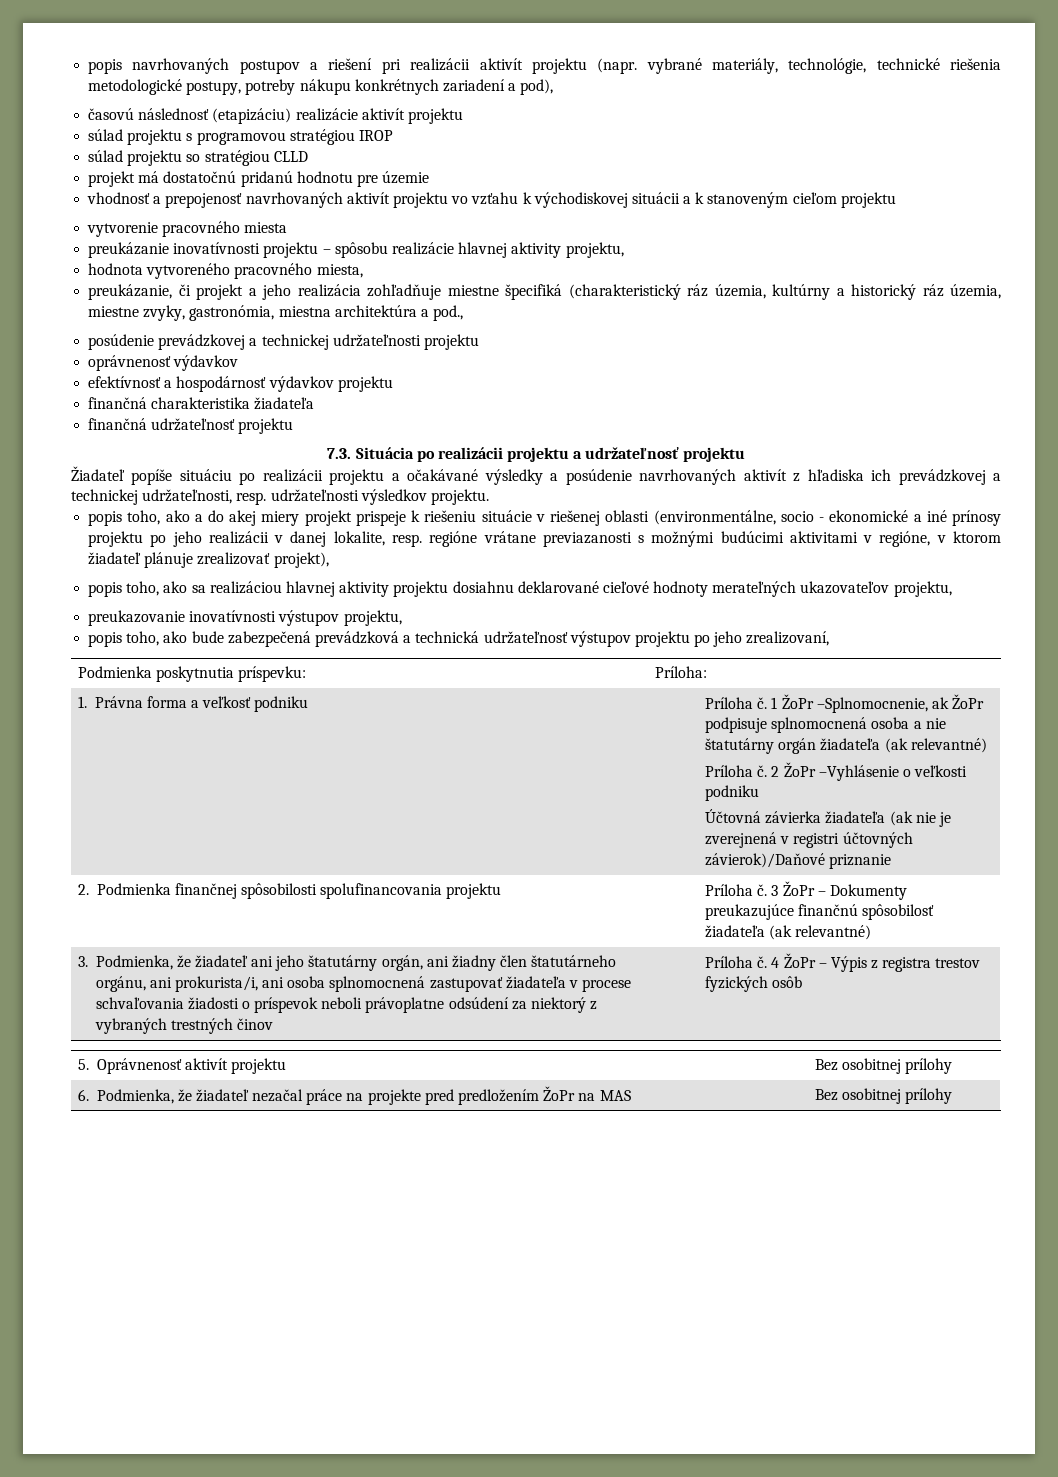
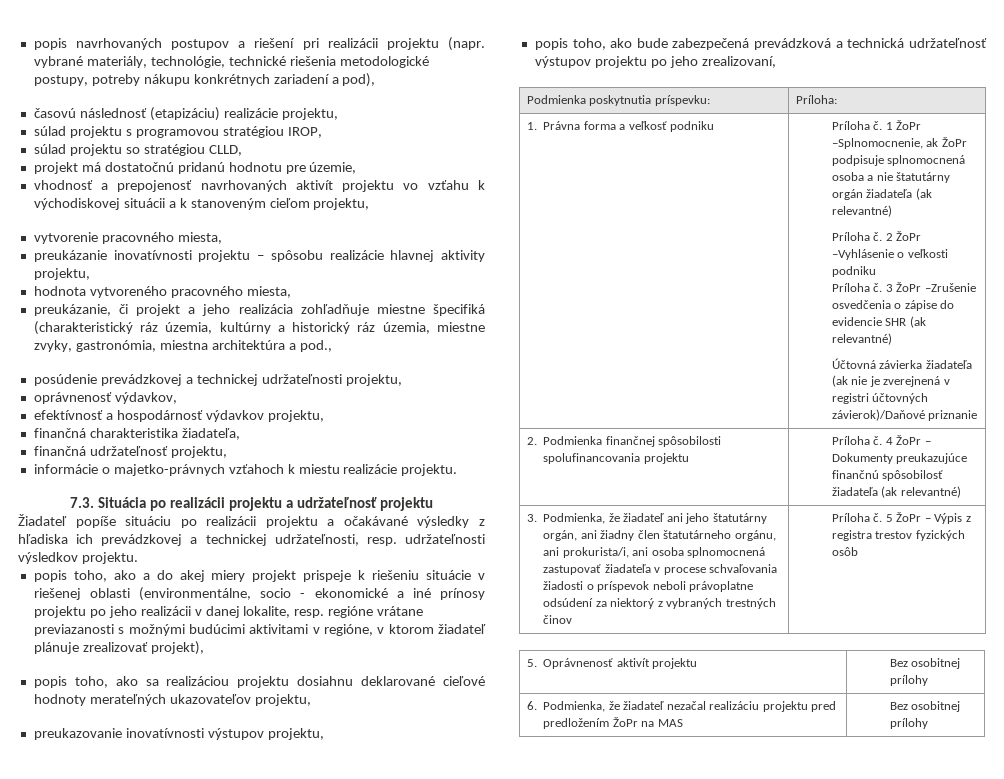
- popis navrhovaných postupov a riešení pri realizácii aktivít projektu (napr. vybrané materiály, technológie, technické riešenia metodologické postupy, potreby nákupu konkrétnych zariadení a pod),
+ popis navrhovaných postupov a riešení pri realizácii projektu (napr. vybrané materiály, technológie, technické riešenia metodologické postupy, potreby nákupu konkrétnych zariadení a pod),
- časovú následnosť (etapizáciu) realizácie aktivít projektu
+ časovú následnosť (etapizáciu) realizácie projektu,
- súlad projektu s programovou stratégiou IROP
+ súlad projektu s programovou stratégiou IROP,
- súlad projektu so stratégiou CLLD
+ súlad projektu so stratégiou CLLD,
- projekt má dostatočnú pridanú hodnotu pre územie
+ projekt má dostatočnú pridanú hodnotu pre územie,
- vhodnosť a prepojenosť navrhovaných aktivít projektu vo vzťahu k východiskovej situácii a k stanoveným cieľom projektu
+ vhodnosť a prepojenosť navrhovaných aktivít projektu vo vzťahu k východiskovej situácii a k stanoveným cieľom projektu,
- vytvorenie pracovného miesta
+ vytvorenie pracovného miesta,
- posúdenie prevádzkovej a technickej udržateľnosti projektu
+ posúdenie prevádzkovej a technickej udržateľnosti projektu,
- oprávnenosť výdavkov
+ oprávnenosť výdavkov,
- efektívnosť a hospodárnosť výdavkov projektu
+ efektívnosť a hospodárnosť výdavkov projektu,
- finančná charakteristika žiadateľa
+ finančná charakteristika žiadateľa,
- finančná udržateľnosť projektu
+ finančná udržateľnosť projektu,
+ informácie o majetko-právnych vzťahoch k miestu realizácie projektu.
- Žiadateľ popíše situáciu po realizácii projektu a očakávané výsledky a posúdenie navrhovaných aktivít z hľadiska ich prevádzkovej a technickej udržateľnosti, resp. udržateľnosti výsledkov projektu.
+ Žiadateľ popíše situáciu po realizácii projektu a očakávané výsledky z hľadiska ich prevádzkovej a technickej udržateľnosti, resp. udržateľnosti výsledkov projektu.
- popis toho, ako sa realizáciou hlavnej aktivity projektu dosiahnu deklarované cieľové hodnoty merateľných ukazovateľov projektu,
+ popis toho, ako sa realizáciou projektu dosiahnu deklarované cieľové hodnoty merateľných ukazovateľov projektu,
+ Príloha č. 3 ŽoPr –Zrušenie osvedčenia o zápise do evidencie SHR (ak relevantné)
- 2. Podmienka finančnej spôsobilosti spolufinancovania projektu | Príloha č. 3 ŽoPr – Dokumenty preukazujúce finančnú spôsobilosť žiadateľa (ak relevantné)
+ 2. Podmienka finančnej spôsobilosti spolufinancovania projektu | Príloha č. 4 ŽoPr – Dokumenty preukazujúce finančnú spôsobilosť žiadateľa (ak relevantné)
- 4 ŽoPr – Výpis z registra trestov fyzických osôb
+ 5 ŽoPr – Výpis z registra trestov fyzických osôb
- 6. Podmienka, že žiadateľ nezačal práce na projekte pred predložením ŽoPr na MAS | Bez osobitnej prílohy
+ 6. Podmienka, že žiadateľ nezačal realizáciu projektu pred predložením ŽoPr na MAS | Bez osobitnej prílohy

